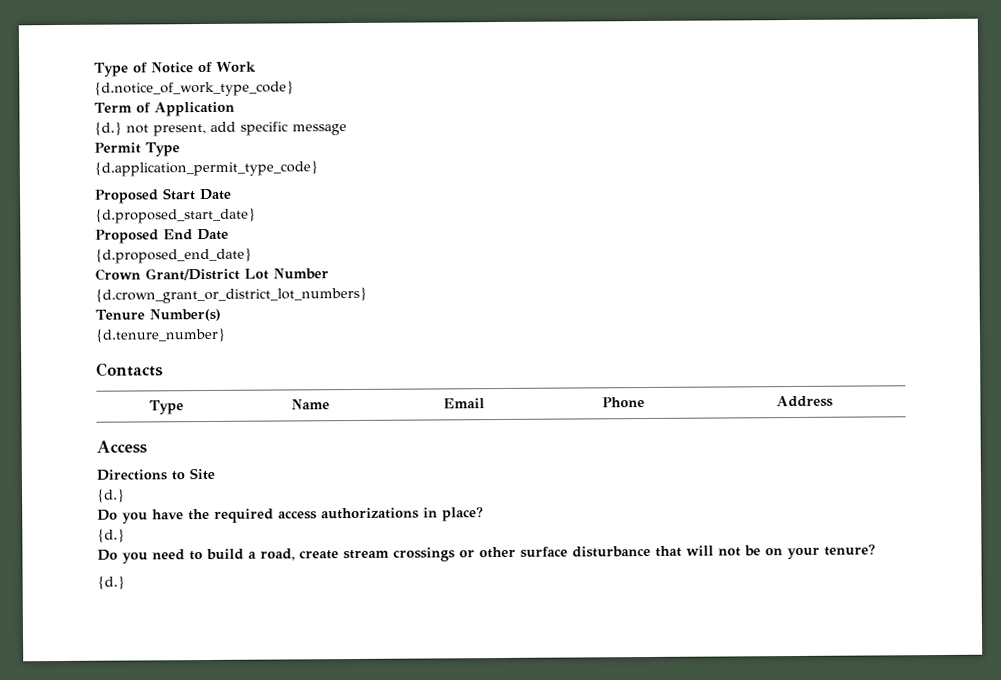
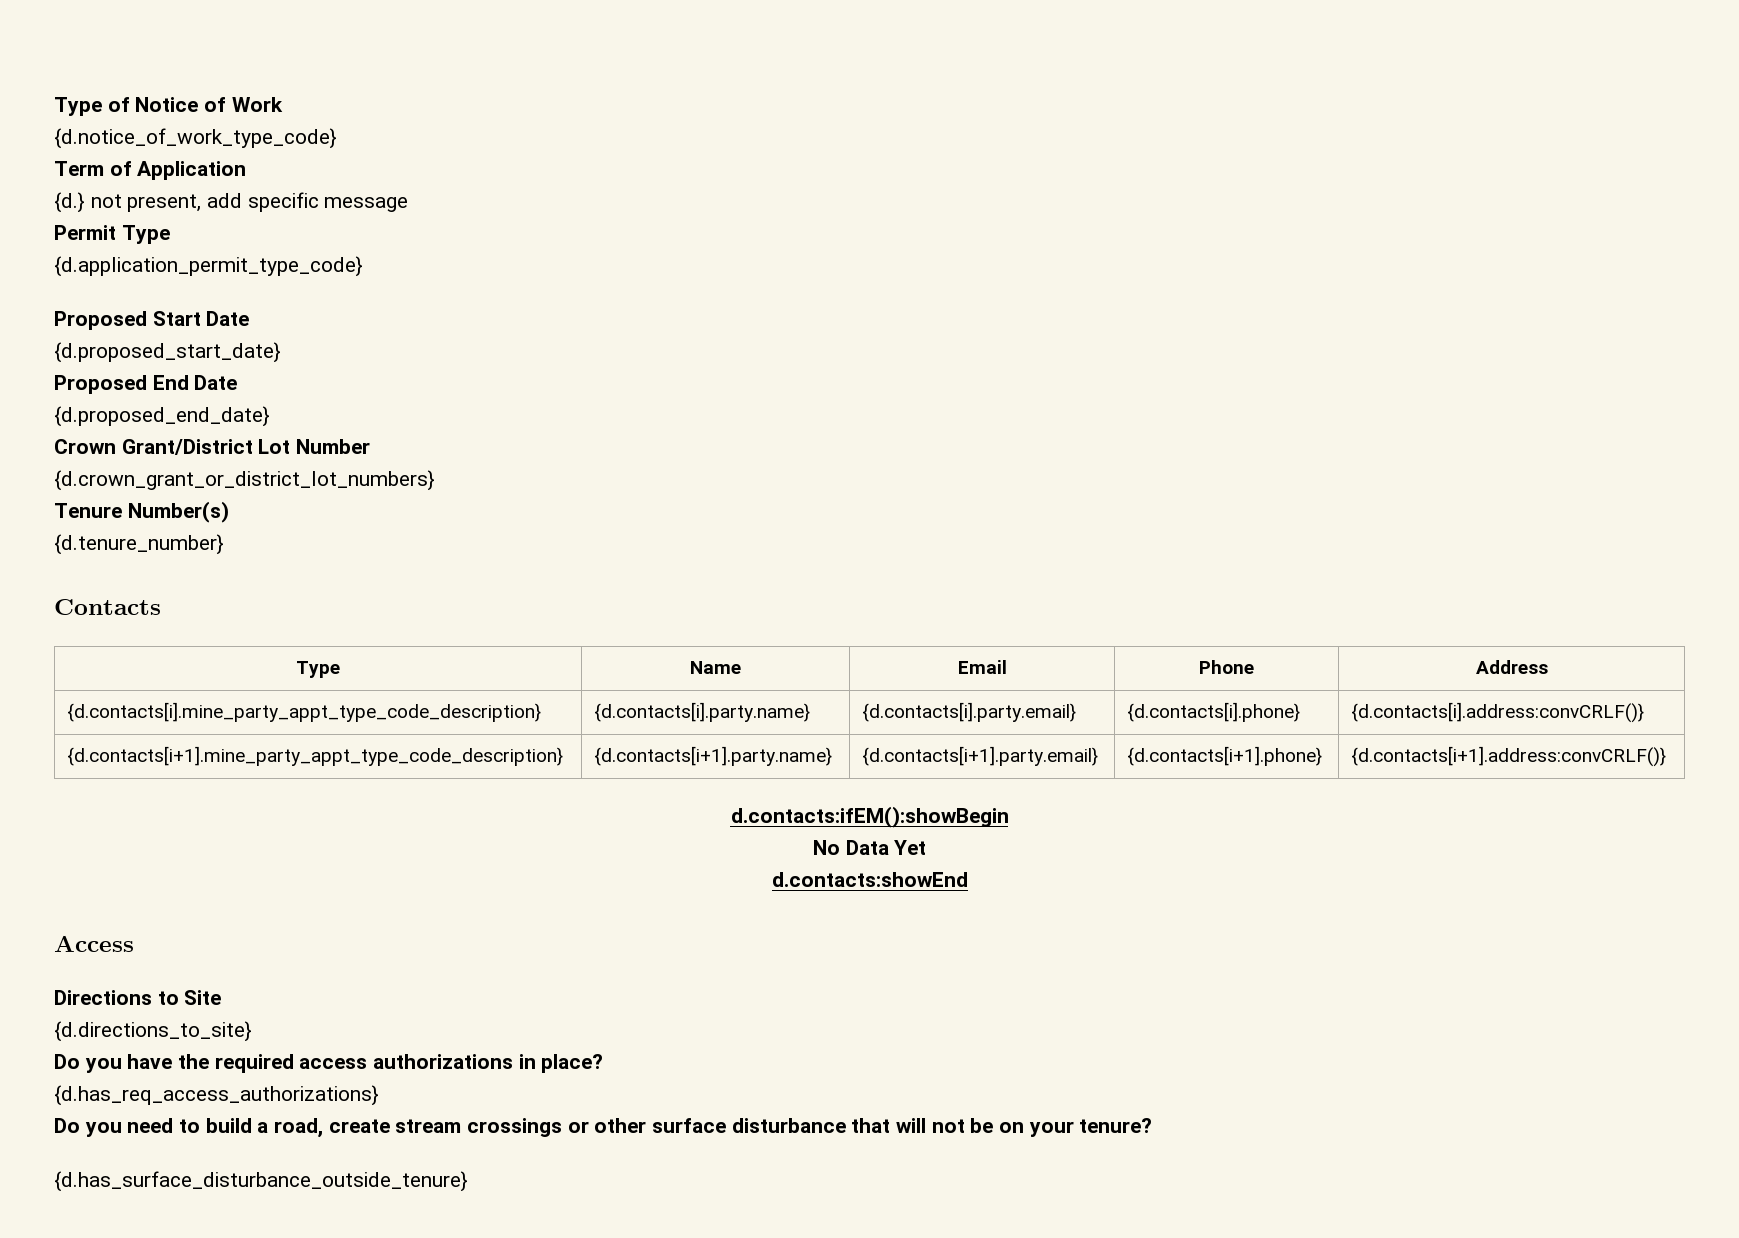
+ {d.contacts[i].mine_party_appt_type_code_description} | {d.contacts[i].party.name} | {d.contacts[i].party.email} | {d.contacts[i].phone} | {d.contacts[i].address:convCRLF()}
+ {d.contacts[i+1].mine_party_appt_type_code_description} | {d.contacts[i+1].party.name} | {d.contacts[i+1].party.email} | {d.contacts[i+1].phone} | {d.contacts[i+1].address:convCRLF()}
+ d.contacts:ifEM():showBegin
+ No Data Yet
+ d.contacts:showEnd
  Directions to Site
- {d.}
+ {d.directions_to_site}
  Do you have the required access authorizations in place?
- {d.}
+ {d.has_req_access_authorizations}
  Do you need to build a road, create stream crossings or other surface disturbance that will not be on your tenure?
- {d.}
+ {d.has_surface_disturbance_outside_tenure}

